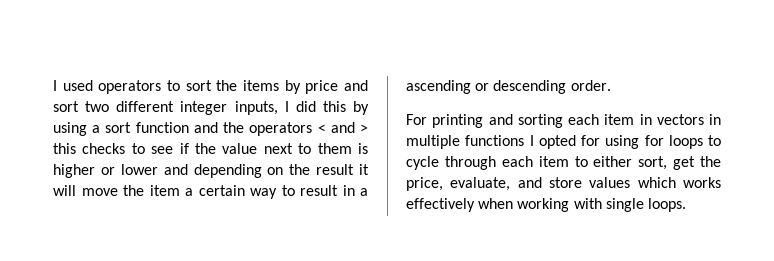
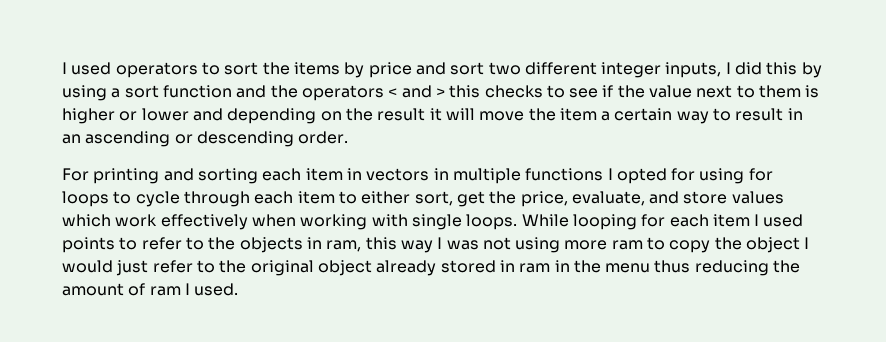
- I used operators to sort the items by price and sort two different integer inputs, I did this by using a sort function and the operators < and > this checks to see if the value next to them is higher or lower and depending on the result it will move the item a certain way to result in a ascending or descending order.
+ I used operators to sort the items by price and sort two different integer inputs, I did this by using a sort function and the operators < and > this checks to see if the value next to them is higher or lower and depending on the result it will move the item a certain way to result in an ascending or descending order.
- For printing and sorting each item in vectors in multiple functions I opted for using for loops to cycle through each item to either sort, get the price, evaluate, and store values which works effectively when working with single loops.
+ For printing and sorting each item in vectors in multiple functions I opted for using for loops to cycle through each item to either sort, get the price, evaluate, and store values which work effectively when working with single loops.
+ While looping for each item I used points to refer to the objects in ram, this way I was not using more ram to copy the object I would just refer to the original object already stored in ram in the menu thus reducing the amount of ram I used.

